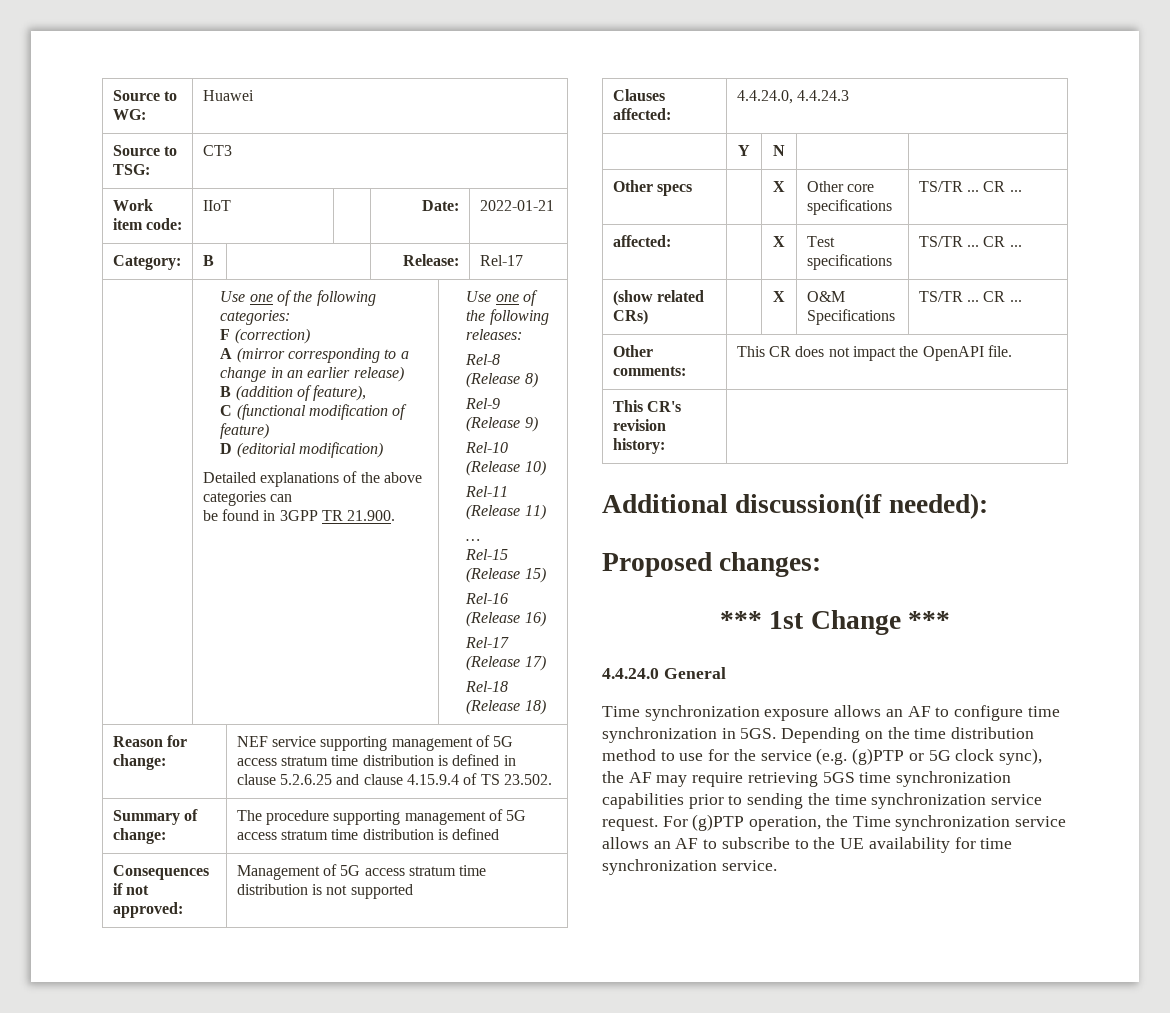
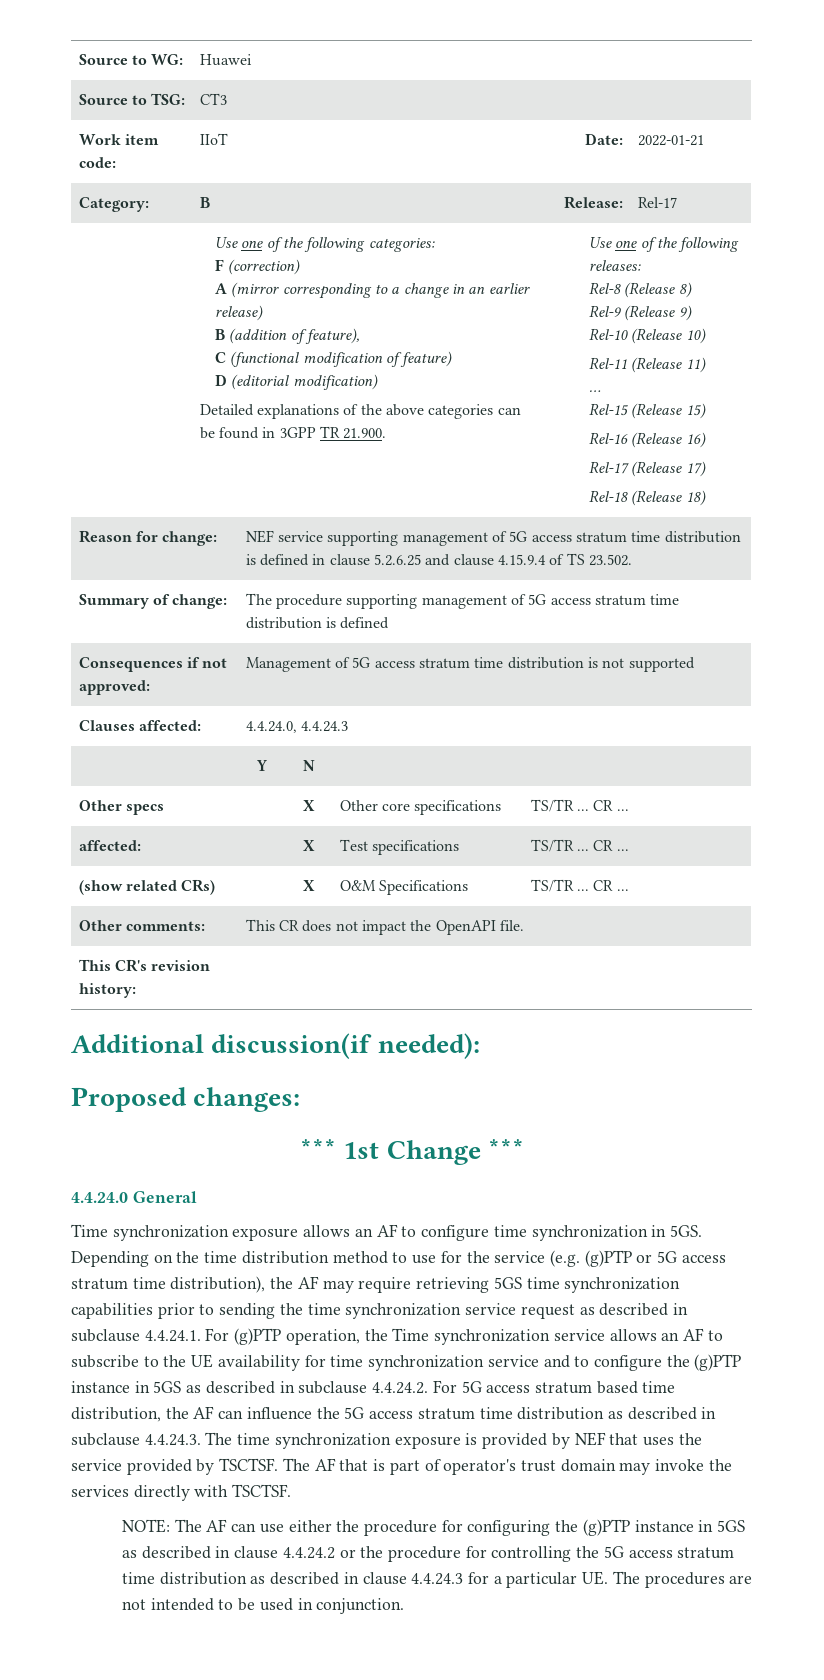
- Depending on the time distribution method to use for the service (e.g. (g)PTP or 5G clock sync), the AF may require retrieving 5GS time synchronization capabilities prior to sending the time synchronization service request. For (g)PTP operation, the Time synchronization service allows an AF to subscribe to the UE availability for time synchronization service.
+ Depending on the time distribution method to use for the service (e.g. (g)PTP or 5G access stratum time distribution), the AF may require retrieving 5GS time synchronization capabilities prior to sending the time synchronization service request as described in subclause 4.4.24.1. For (g)PTP operation, the Time synchronization service allows an AF to subscribe to the UE availability for time synchronization service and to configure the (g)PTP instance in 5GS as described in subclause 4.4.24.2. For 5G access stratum based time distribution, the AF can influence the 5G access stratum time distribution as described in subclause 4.4.24.3. The time synchronization exposure is provided by NEF that uses the service provided by TSCTSF. The AF that is part of operator's trust domain may invoke the services directly with TSCTSF.
+ NOTE: The AF can use either the procedure for configuring the (g)PTP instance in 5GS as described in clause 4.4.24.2 or the procedure for controlling the 5G access stratum time distribution as described in clause 4.4.24.3 for a particular UE. The procedures are not intended to be used in conjunction.

